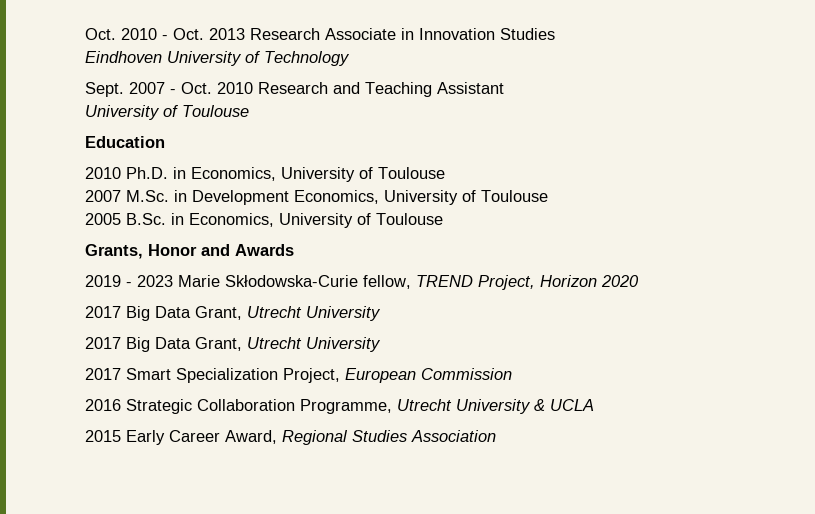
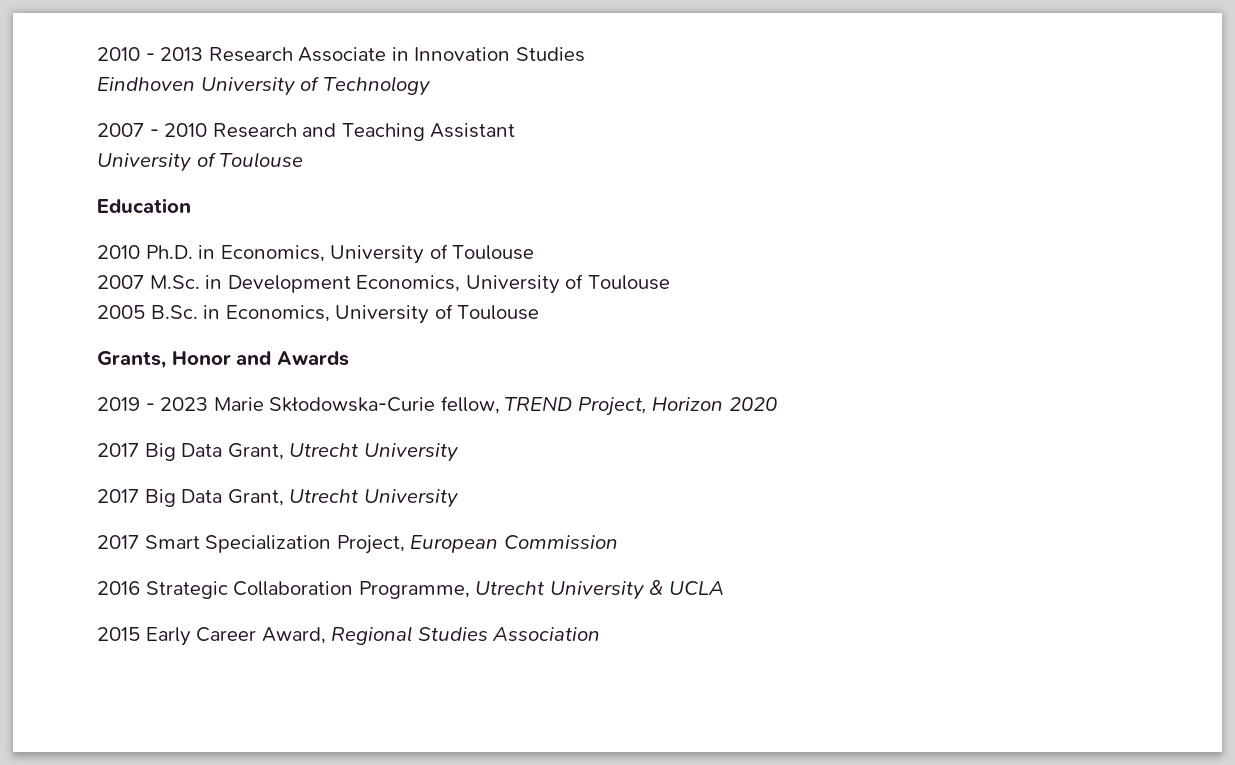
- Oct. 2010 - Oct. 2013 Research Associate in Innovation Studies
+ 2010 - 2013 Research Associate in Innovation Studies
- Sept. 2007 - Oct. 2010 Research and Teaching Assistant
+ 2007 - 2010 Research and Teaching Assistant

